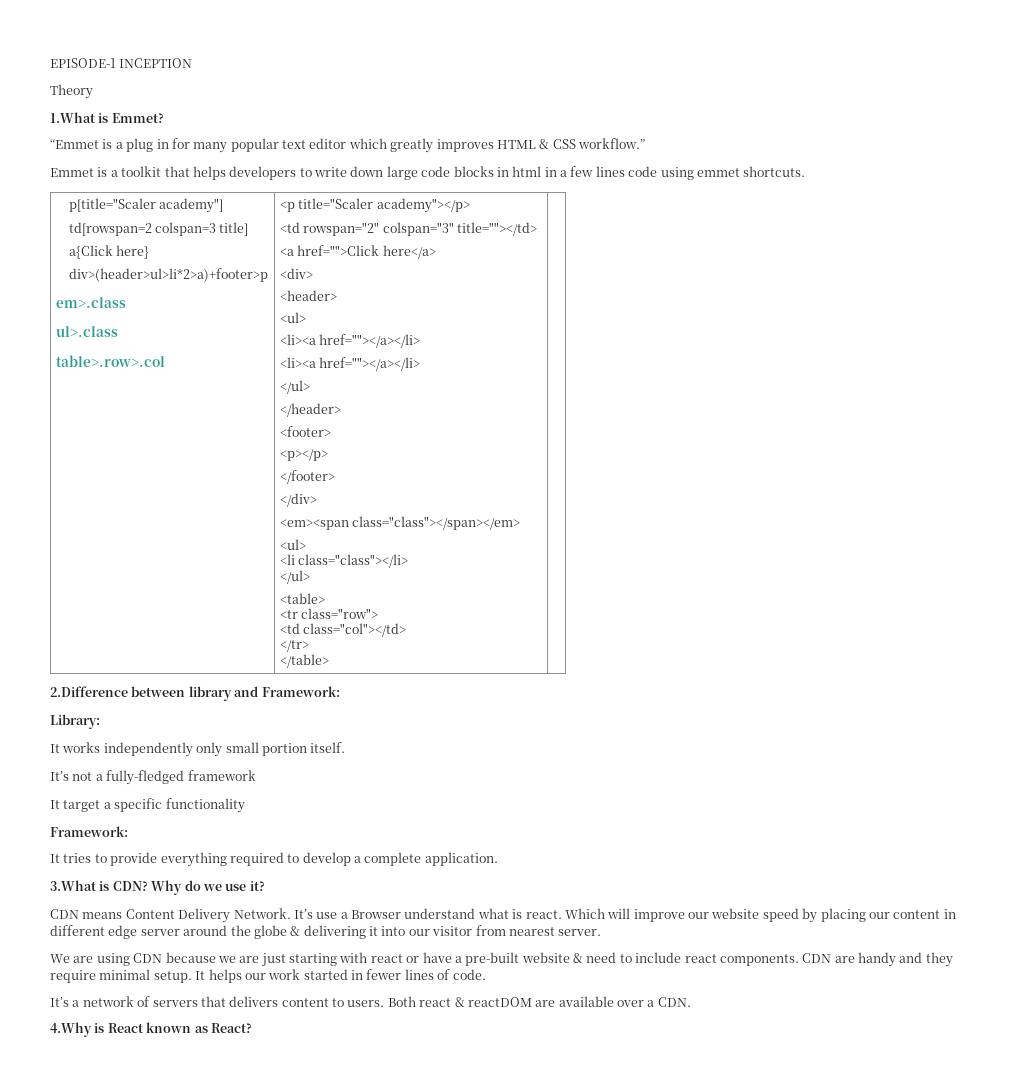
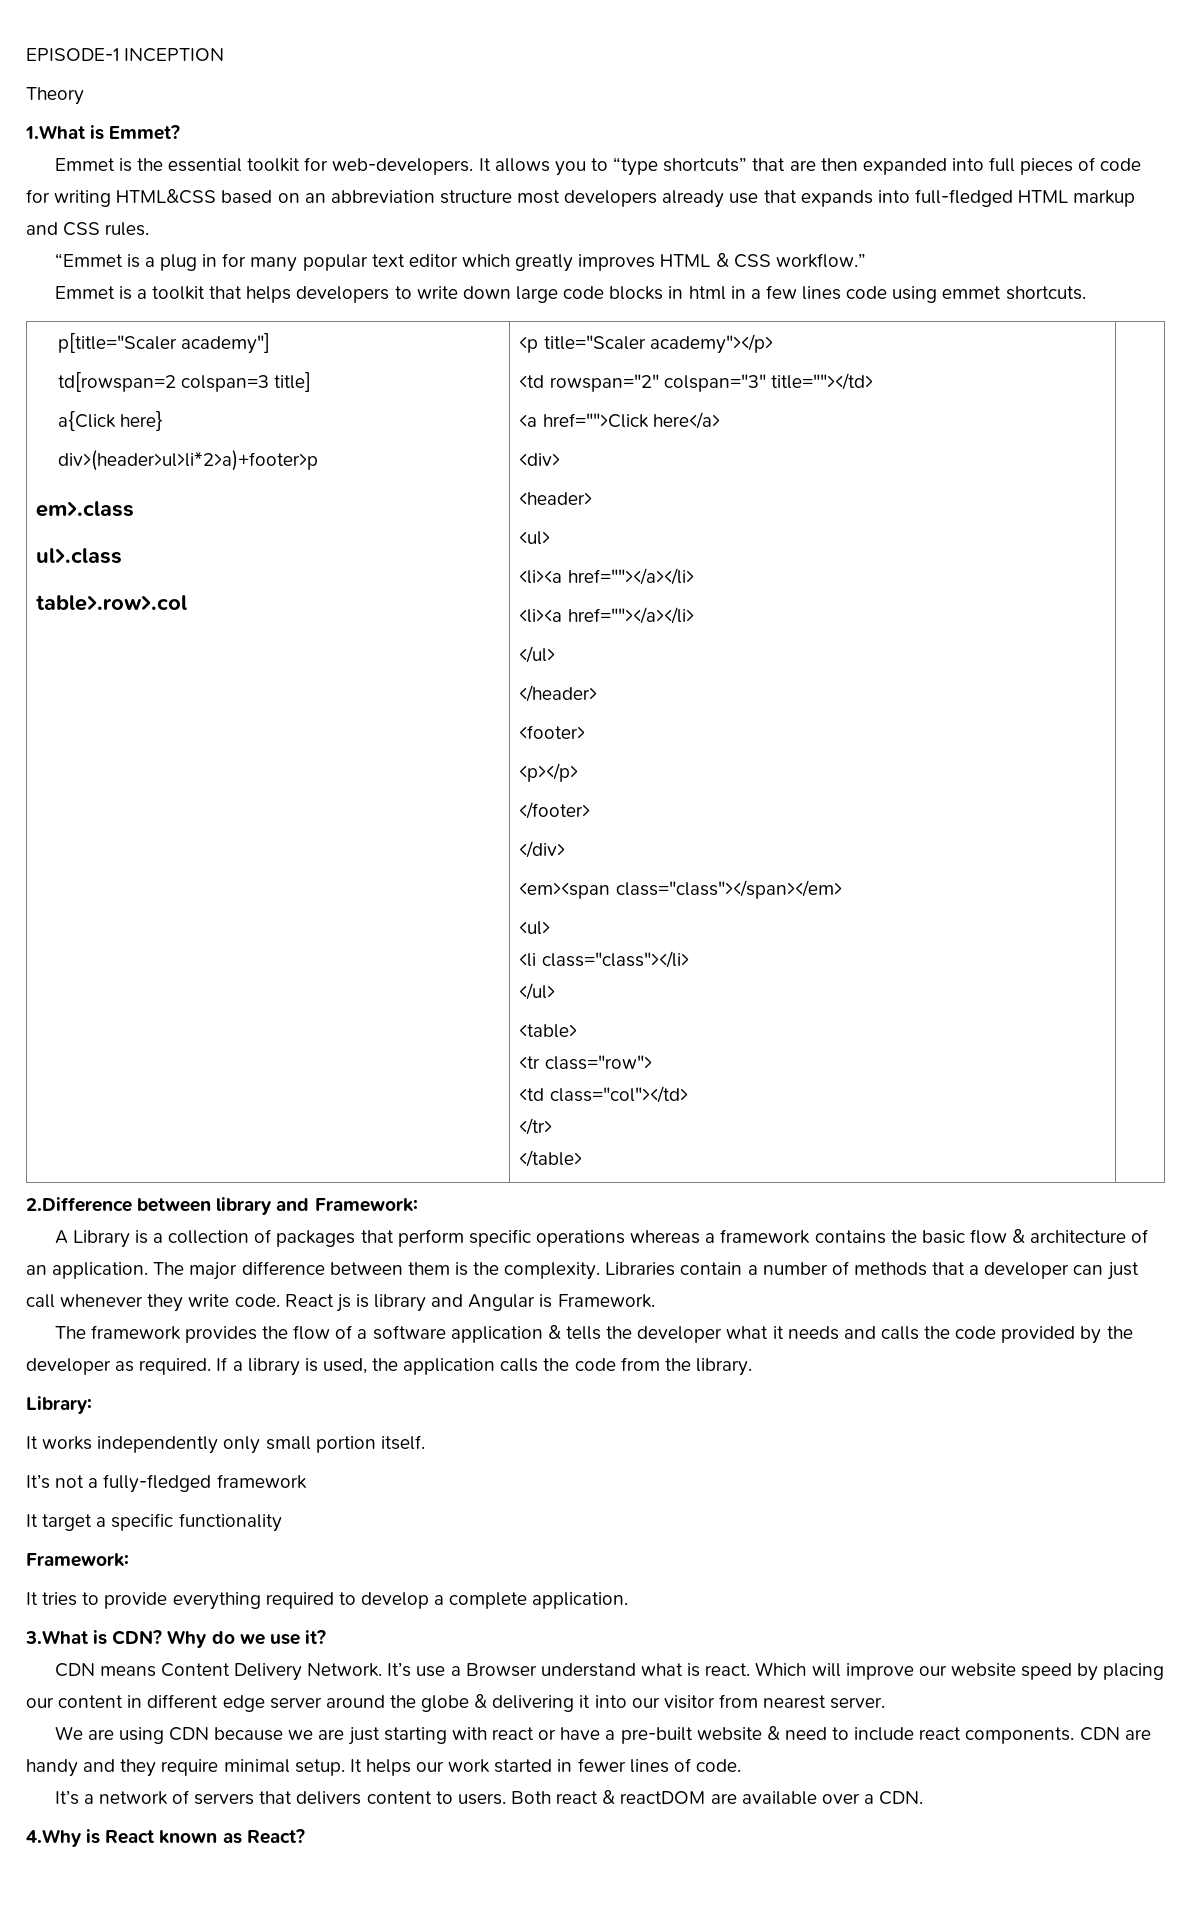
+ Emmet is the essential toolkit for web-developers. It allows you to “type shortcuts” that are then expanded into full pieces of code for writing HTML&CSS based on an abbreviation structure most developers already use that expands into full-fledged HTML markup and CSS rules.
+ A Library is a collection of packages that perform specific operations whereas a framework contains the basic flow & architecture of an application. The major difference between them is the complexity. Libraries contain a number of methods that a developer can just call whenever they write code. React js is library and Angular is Framework.
+ The framework provides the flow of a software application & tells the developer what it needs and calls the code provided by the developer as required. If a library is used, the application calls the code from the library.

